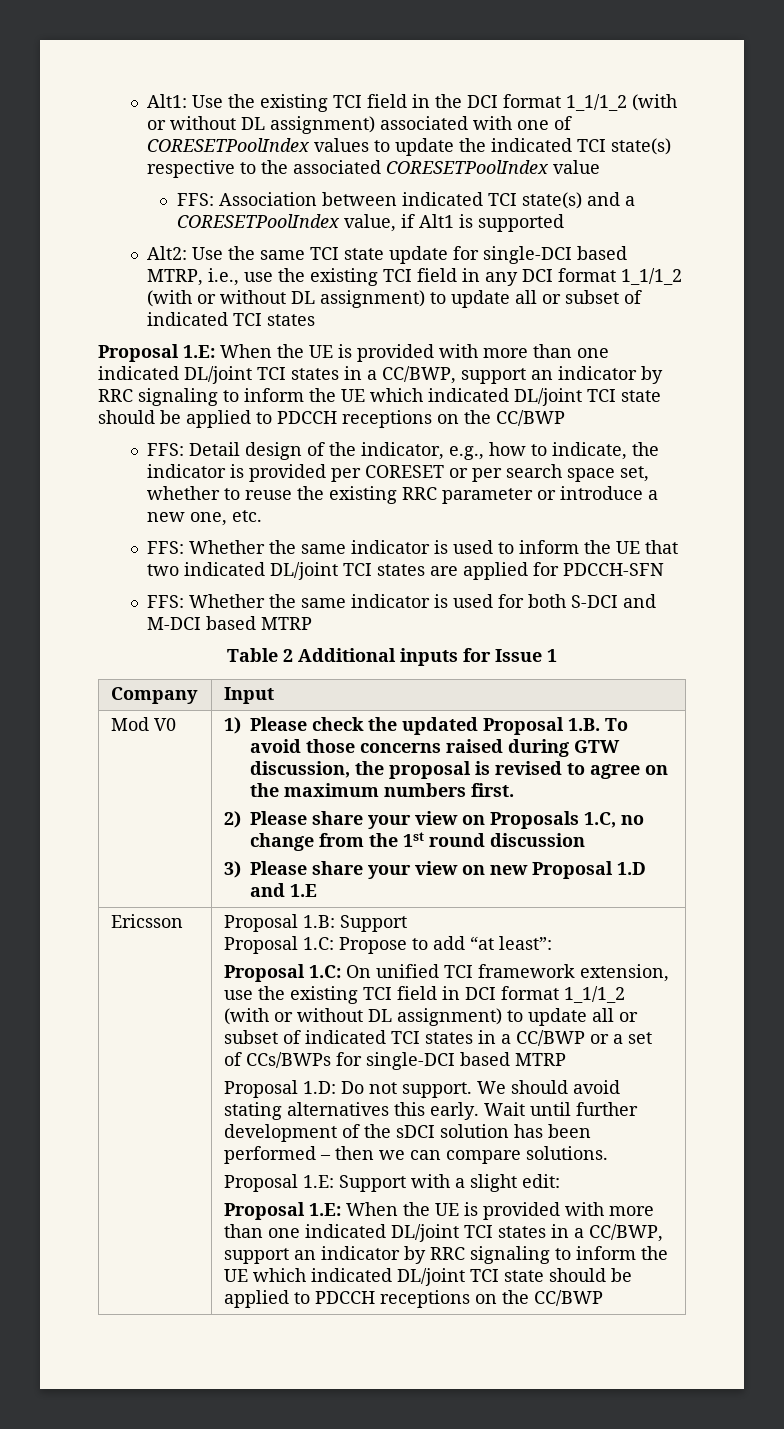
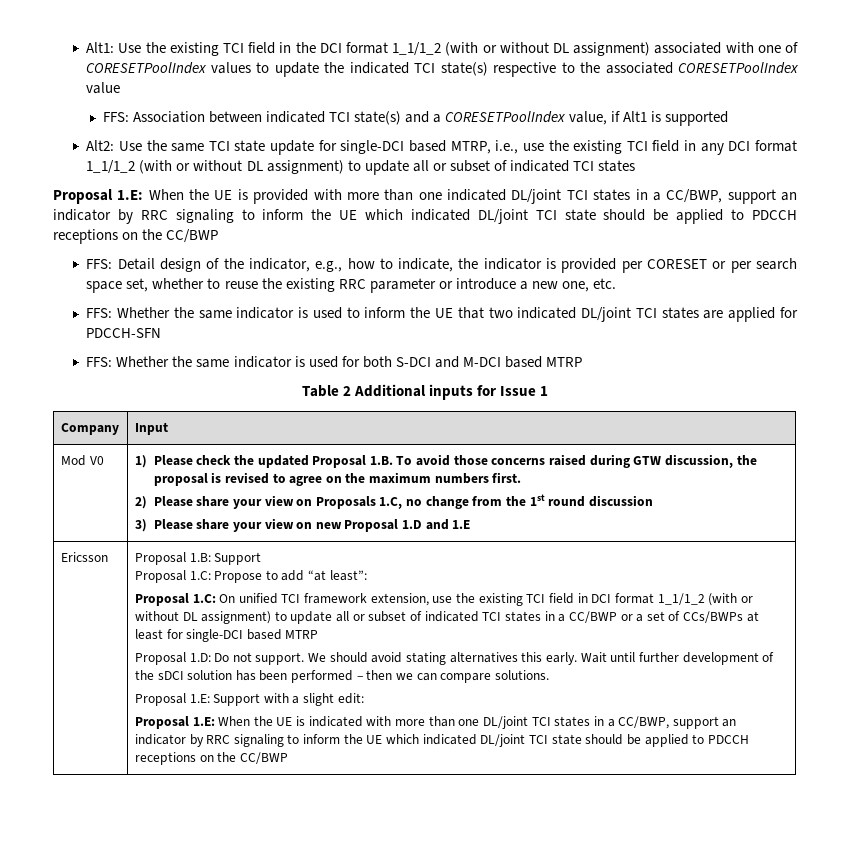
- Proposal 1.C: On unified TCI framework extension, use the existing TCI field in DCI format 1_1/1_2 (with or without DL assignment) to update all or subset of indicated TCI states in a CC/BWP or a set of CCs/BWPs for single-DCI based MTRP
+ Proposal 1.C: On unified TCI framework extension, use the existing TCI field in DCI format 1_1/1_2 (with or without DL assignment) to update all or subset of indicated TCI states in a CC/BWP or a set of CCs/BWPs at least for single-DCI based MTRP
  Proposal 1.E: Support with a slight edit:
- Proposal 1.E: When the UE is provided with more than one indicated DL/joint TCI states in a CC/BWP, support an indicator by RRC signaling to inform the UE which indicated DL/joint TCI state should be applied to PDCCH receptions on the CC/BWP
+ Proposal 1.E: When the UE is indicated with more than one DL/joint TCI states in a CC/BWP, support an indicator by RRC signaling to inform the UE which indicated DL/joint TCI state should be applied to PDCCH receptions on the CC/BWP

